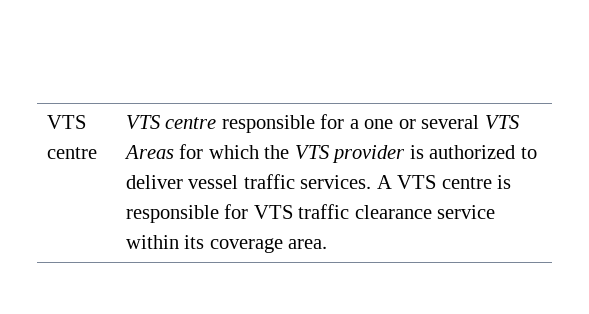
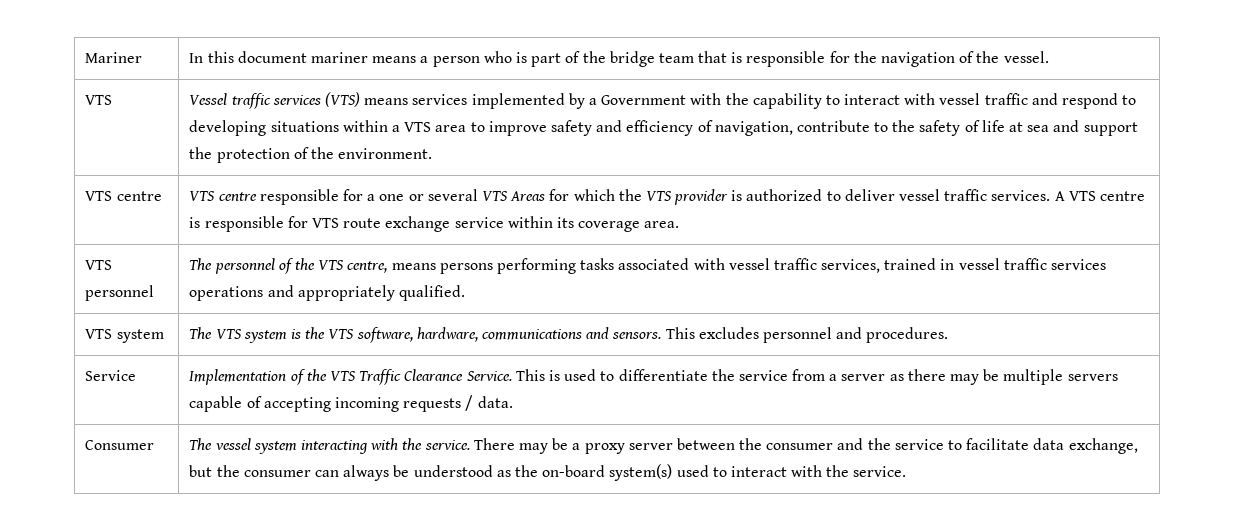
+ Mariner | In this document mariner means a person who is part of the bridge team that is responsible for the navigation of the vessel.
+ VTS | Vessel traffic services (VTS) means services implemented by a Government with the capability to interact with vessel traffic and respond to developing situations within a VTS area to improve safety and efficiency of navigation, contribute to the safety of life at sea and support the protection of the environment.
- VTS centre | VTS centre responsible for a one or several VTS Areas for which the VTS provider is authorized to deliver vessel traffic services. A VTS centre is responsible for VTS traffic clearance service within its coverage area.
+ VTS centre | VTS centre responsible for a one or several VTS Areas for which the VTS provider is authorized to deliver vessel traffic services. A VTS centre is responsible for VTS route exchange service within its coverage area.
+ VTS personnel | The personnel of the VTS centre, means persons performing tasks associated with vessel traffic services, trained in vessel traffic services operations and appropriately qualified.
+ VTS system | The VTS system is the VTS software, hardware, communications and sensors. This excludes personnel and procedures.
+ Service | Implementation of the VTS Traffic Clearance Service. This is used to differentiate the service from a server as there may be multiple servers capable of accepting incoming requests / data.
+ Consumer | The vessel system interacting with the service. There may be a proxy server between the consumer and the service to facilitate data exchange, but the consumer can always be understood as the on-board system(s) used to interact with the service.

